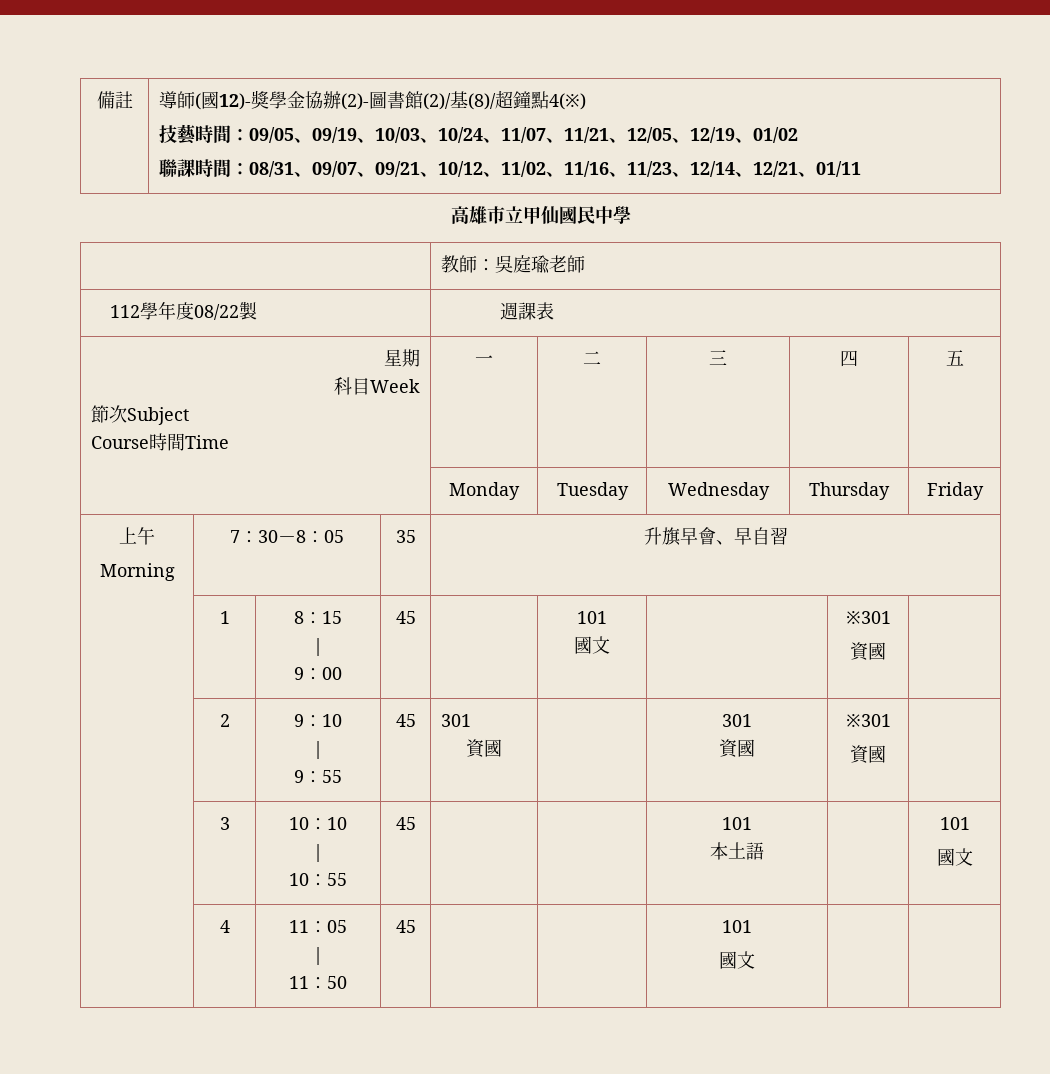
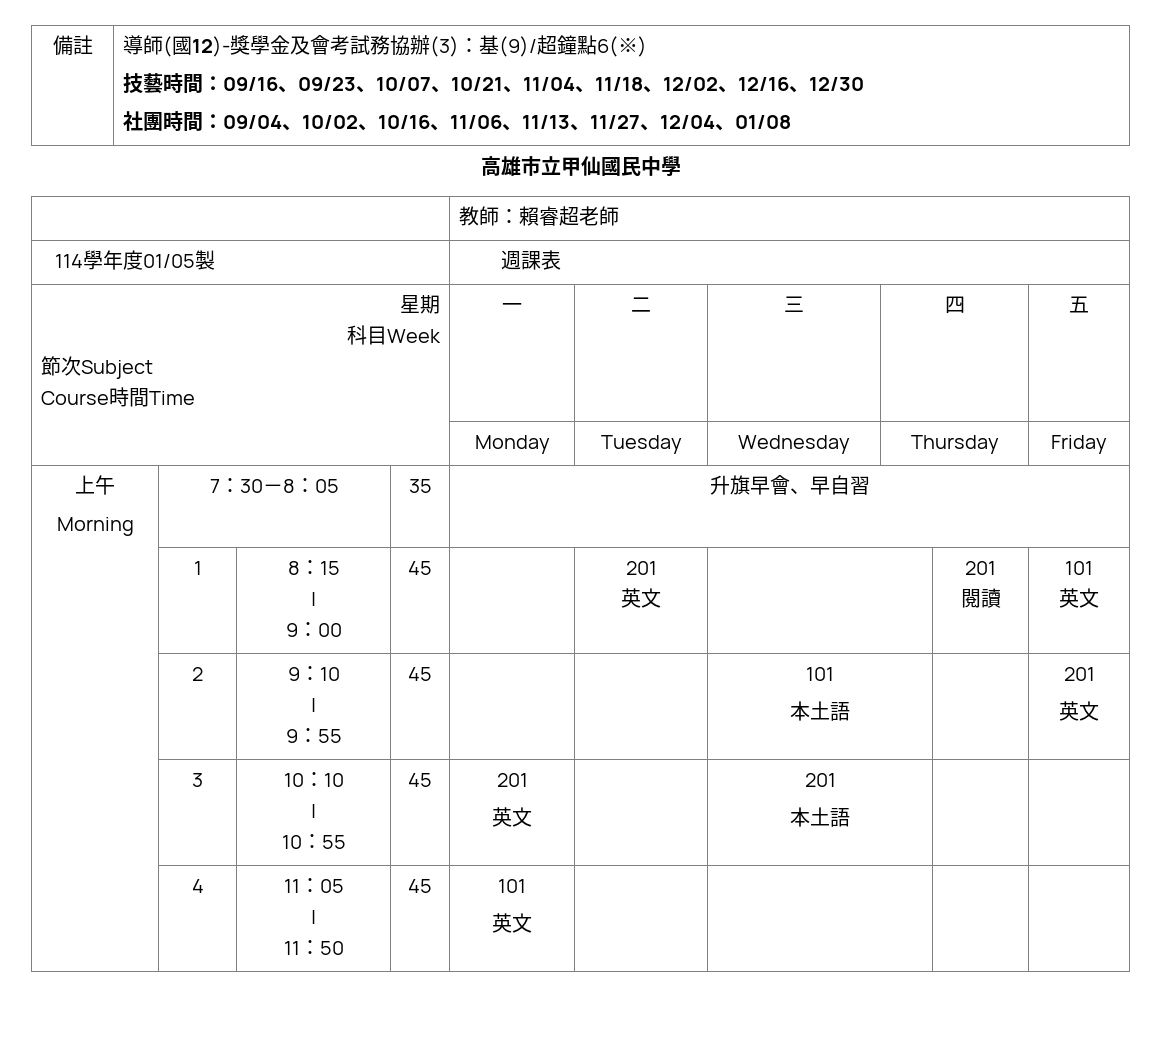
- 導師(國12)-獎學金協辦(2)-圖書館(2)/基(8)/超鐘點4(※)
- 技藝時間：09/05、09/19、10/03、10/24、11/07、11/21、12/05、12/19、01/02
- 聯課時間：08/31、09/07、09/21、10/12、11/02、11/16、11/23、12/14、12/21、01/11
+ 導師(國12)-獎學金及會考試務協辦(3)：基(9)/超鐘點6(※)
+ 技藝時間：09/16、09/23、10/07、10/21、11/04、11/18、12/02、12/16、12/30
+ 社團時間：09/04、10/02、10/16、11/06、11/13、11/27、12/04、01/08
- | 教師：吳庭瑜老師
+ | 教師：賴睿超老師
- 112學年度08/22製 | 週課表
+ 114學年度01/05製 | 週課表
  | 1 | 8：15
  |
- 9：00 | 45 | | 101
- 國文 | | ※301
- 資國 |
+ 9：00 | 45 | | 201
+ 英文 | | 201
+ 閱讀 | 101
+ 英文
  | 2 | 9：10
  |
- 9：55 | 45 | 301
- 資國 | | 301
- 資國 | ※301
- 資國 |
+ 9：55 | 45 | | | 101
+ 本土語 | | 201
+ 英文
  | 3 | 10：10
  |
- 10：55 | 45 | | | 101
- 本土語 | | 101
- 國文
+ 10：55 | 45 | 201
+ 英文 | | 201
+ 本土語 | |
  | 4 | 11：05
  |
- 11：50 | 45 | | | 101
- 國文 | |
+ 11：50 | 45 | 101
+ 英文 | | | |

